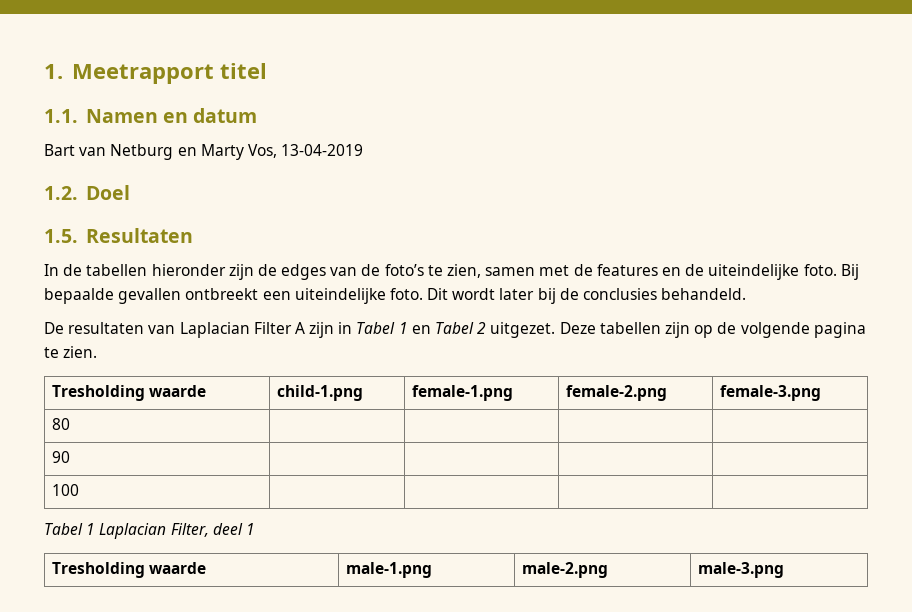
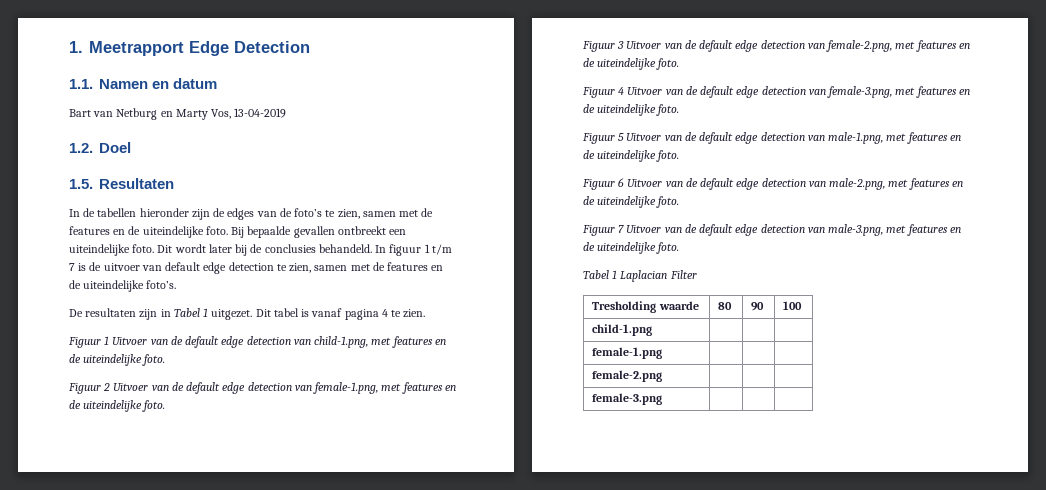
- 1. Meetrapport titel
+ 1. Meetrapport Edge Detection
- Dit wordt later bij de conclusies behandeld.
- De resultaten van Laplacian Filter A zijn in Tabel 1 en Tabel 2 uitgezet. Deze tabellen zijn op de volgende pagina te zien.
- Tresholding waarde | child-1.png | female-1.png | female-2.png | female-3.png
- 80 | | | |
- 90 | | | |
- 100 | | | |
- Tabel 1 Laplacian Filter, deel 1
- Tresholding waarde | male-1.png | male-2.png | male-3.png
+ Dit wordt later bij de conclusies behandeld. In figuur 1 t/m 7 is de uitvoer van default edge detection te zien, samen met de features en de uiteindelijke foto’s.
+ De resultaten zijn in Tabel 1 uitgezet. Dit tabel is vanaf pagina 4 te zien.
+ Figuur 1 Uitvoer van de default edge detection van child-1.png, met features en de uiteindelijke foto.
+ Figuur 2 Uitvoer van de default edge detection van female-1.png, met features en de uiteindelijke foto.
+ Figuur 3 Uitvoer van de default edge detection van female-2.png, met features en de uiteindelijke foto.
+ Figuur 4 Uitvoer van de default edge detection van female-3.png, met features en de uiteindelijke foto.
+ Figuur 5 Uitvoer van de default edge detection van male-1.png, met features en de uiteindelijke foto.
+ Figuur 6 Uitvoer van de default edge detection van male-2.png, met features en de uiteindelijke foto.
+ Figuur 7 Uitvoer van de default edge detection van male-3.png, met features en de uiteindelijke foto.
+ Tabel 1 Laplacian Filter
+ Tresholding waarde | 80 | 90 | 100
+ child-1.png | | |
+ female-1.png | | |
+ female-2.png | | |
+ female-3.png | | |

